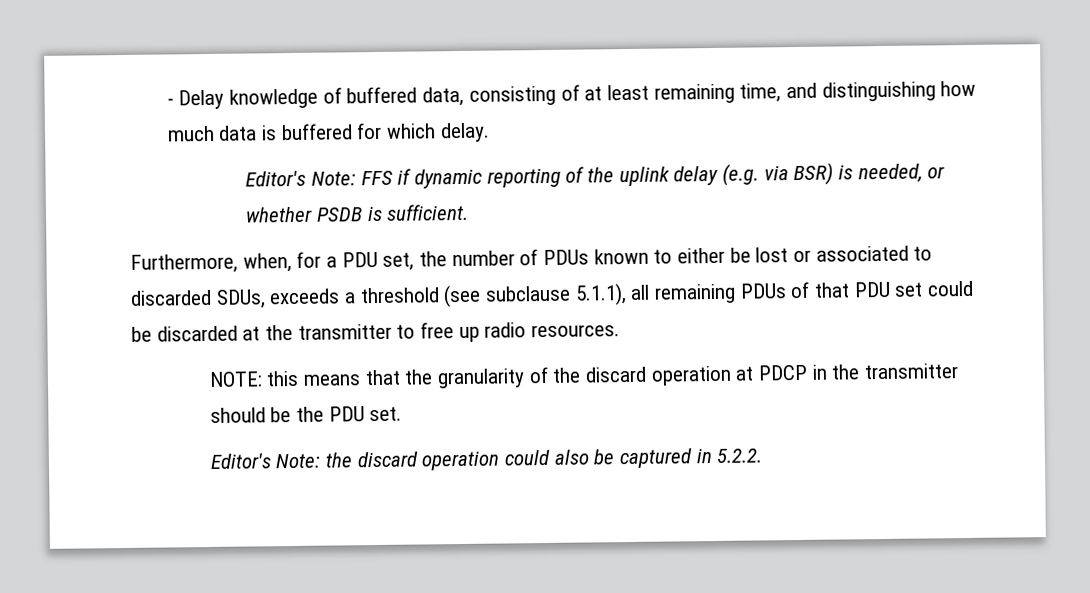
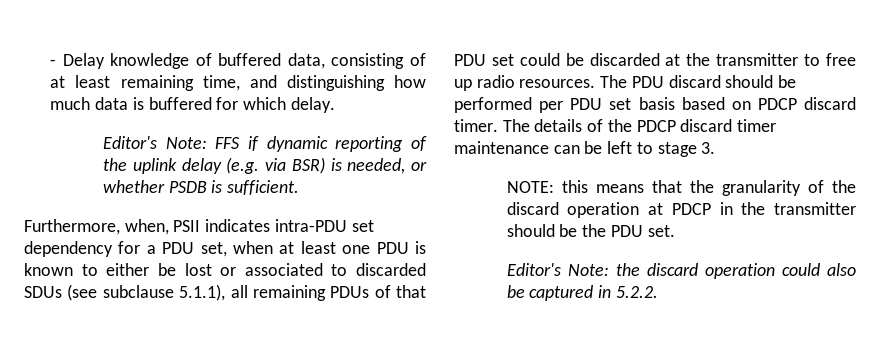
- Furthermore, when, for a PDU set, the number of PDUs known to either be lost or associated to discarded SDUs, exceeds a threshold (see subclause 5.1.1), all remaining PDUs of that PDU set could be discarded at the transmitter to free up radio resources.
+ Furthermore, when, PSII indicates intra-PDU set dependency for a PDU set, when at least one PDU is known to either be lost or associated to discarded SDUs (see subclause 5.1.1), all remaining PDUs of that PDU set could be discarded at the transmitter to free up radio resources. The PDU discard should be performed per PDU set basis based on PDCP discard timer. The details of the PDCP discard timer maintenance can be left to stage 3.

